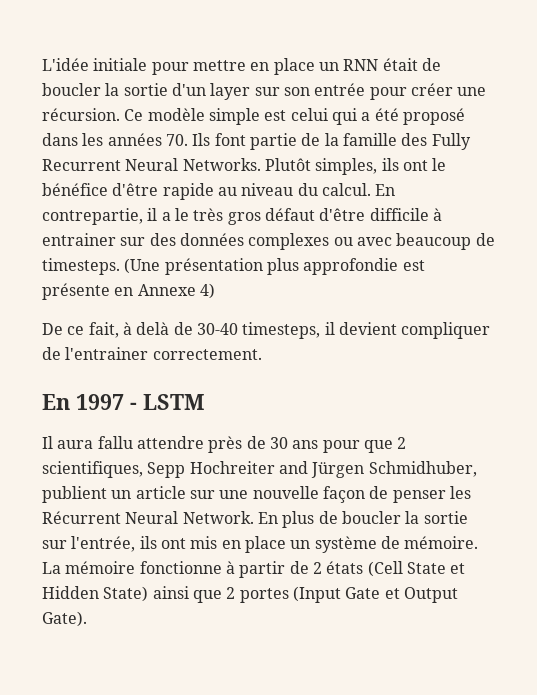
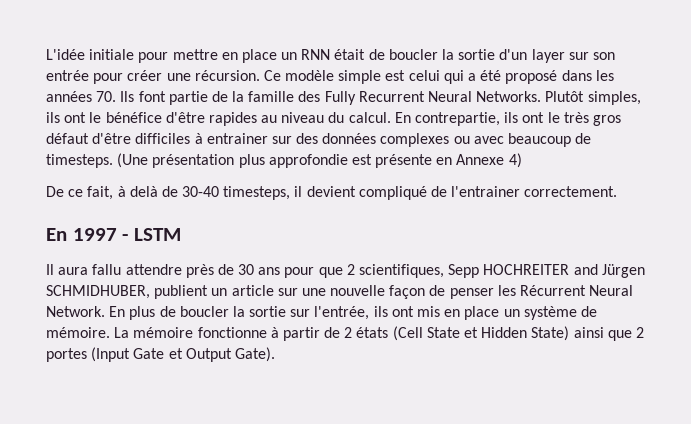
- Plutôt simples, ils ont le bénéfice d'être rapide au niveau du calcul.
+ Plutôt simples, ils ont le bénéfice d'être rapides au niveau du calcul.
- En contrepartie, il a le très gros défaut d'être difficile à entrainer sur des données complexes ou avec beaucoup de timesteps.
+ En contrepartie, ils ont le très gros défaut d'être difficiles à entrainer sur des données complexes ou avec beaucoup de timesteps.
- De ce fait, à delà de 30-40 timesteps, il devient compliquer de l'entrainer correctement.
+ De ce fait, à delà de 30-40 timesteps, il devient compliqué de l'entrainer correctement.
- Il aura fallu attendre près de 30 ans pour que 2 scientifiques, Sepp Hochreiter and Jürgen Schmidhuber, publient un article sur une nouvelle façon de penser les Récurrent Neural Network.
+ Il aura fallu attendre près de 30 ans pour que 2 scientifiques, Sepp HOCHREITER and Jürgen SCHMIDHUBER, publient un article sur une nouvelle façon de penser les Récurrent Neural Network.

